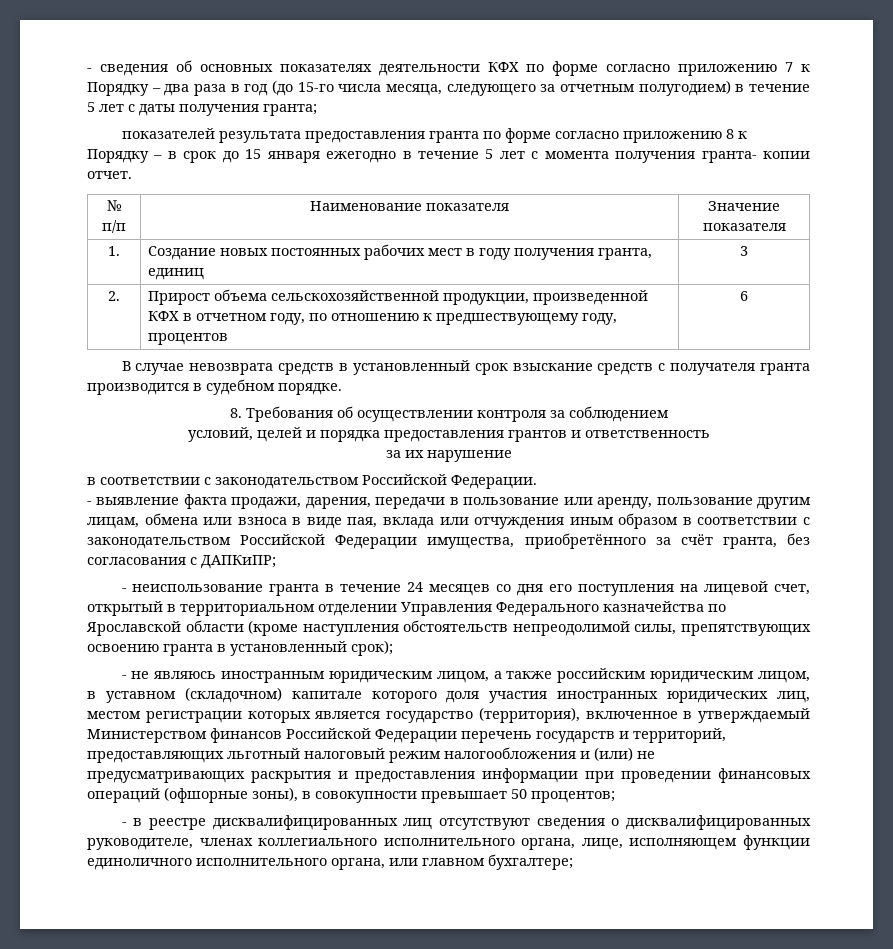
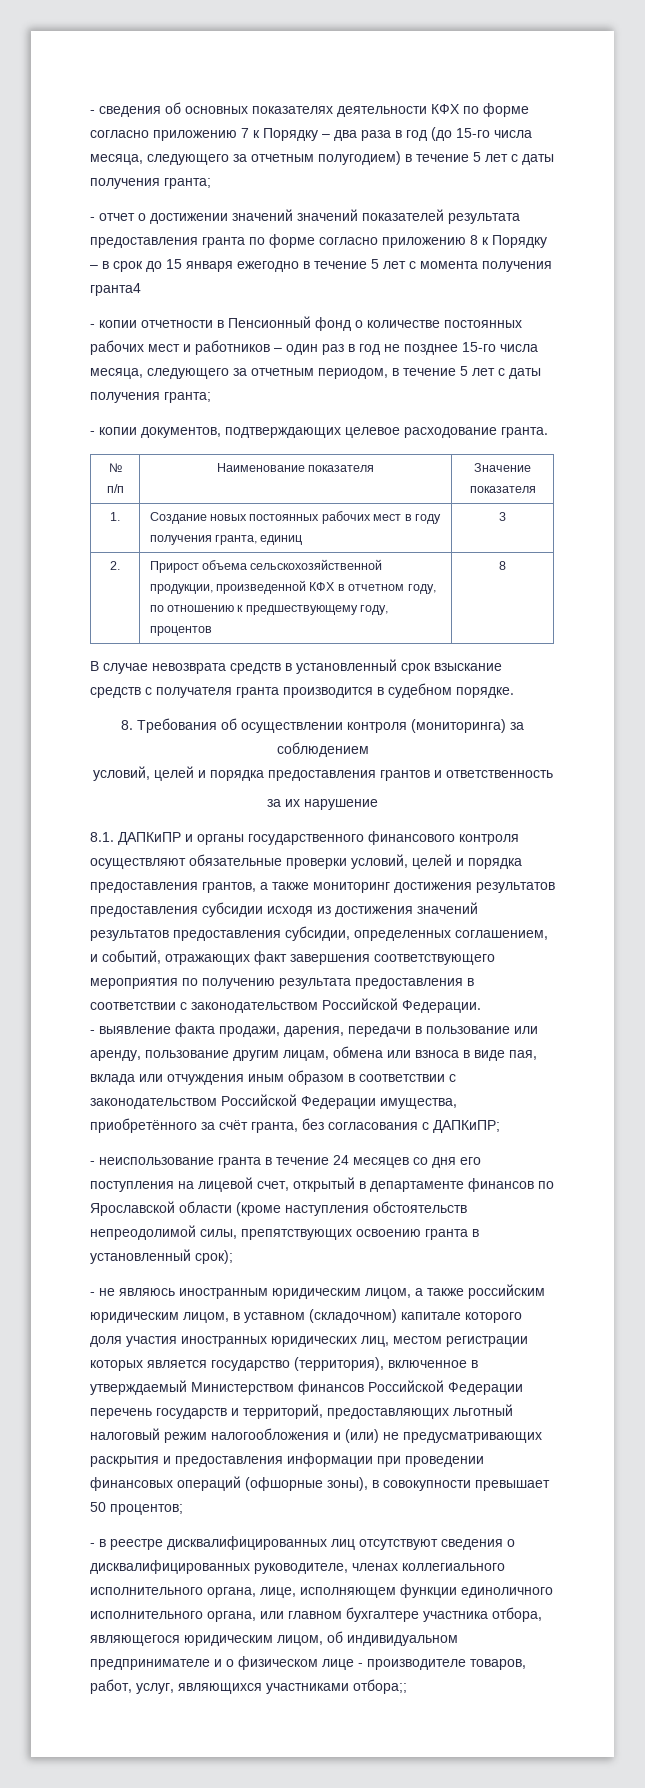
- показателей результата предоставления гранта по форме согласно приложению 8 к Порядку – в срок до 15 января ежегодно в течение 5 лет с момента получения гранта- копии отчет.
+ - отчет о достижении значений значений показателей результата предоставления гранта по форме согласно приложению 8 к Порядку – в срок до 15 января ежегодно в течение 5 лет с момента получения гранта4
+ - копии отчетности в Пенсионный фонд о количестве постоянных рабочих мест и работников – один раз в год не позднее 15-го числа месяца, следующего за отчетным периодом, в течение 5 лет с даты получения гранта;
+ - копии документов, подтверждающих целевое расходование гранта.
- 2. | Прирост объема сельскохозяйственной продукции, произведенной КФХ в отчетном году, по отношению к предшествующему году, процентов | 6
+ 2. | Прирост объема сельскохозяйственной продукции, произведенной КФХ в отчетном году, по отношению к предшествующему году, процентов | 8
- 8. Требования об осуществлении контроля за соблюдением
+ 8. Требования об осуществлении контроля (мониторинга) за соблюдением
- в соответствии с законодательством Российской Федерации.
+ 8.1. ДАПКиПР и органы государственного финансового контроля осуществляют обязательные проверки условий, целей и порядка предоставления грантов, а также мониторинг достижения результатов предоставления субсидии исходя из достижения значений результатов предоставления субсидии, определенных соглашением, и событий, отражающих факт завершения соответствующего мероприятия по получению результата предоставления в соответствии с законодательством Российской Федерации.
- - неиспользование гранта в течение 24 месяцев со дня его поступления на лицевой счет, открытый в территориальном отделении Управления Федерального казначейства по Ярославской области (кроме наступления обстоятельств непреодолимой силы, препятствующих освоению гранта в установленный срок);
+ - неиспользование гранта в течение 24 месяцев со дня его поступления на лицевой счет, открытый в департаменте финансов по Ярославской области (кроме наступления обстоятельств непреодолимой силы, препятствующих освоению гранта в установленный срок);
- - в реестре дисквалифицированных лиц отсутствуют сведения о дисквалифицированных руководителе, членах коллегиального исполнительного органа, лице, исполняющем функции единоличного исполнительного органа, или главном бухгалтере;
+ - в реестре дисквалифицированных лиц отсутствуют сведения о дисквалифицированных руководителе, членах коллегиального исполнительного органа, лице, исполняющем функции единоличного исполнительного органа, или главном бухгалтере участника отбора, являющегося юридическим лицом, об индивидуальном предпринимателе и о физическом лице - производителе товаров, работ, услуг, являющихся участниками отбора;;

